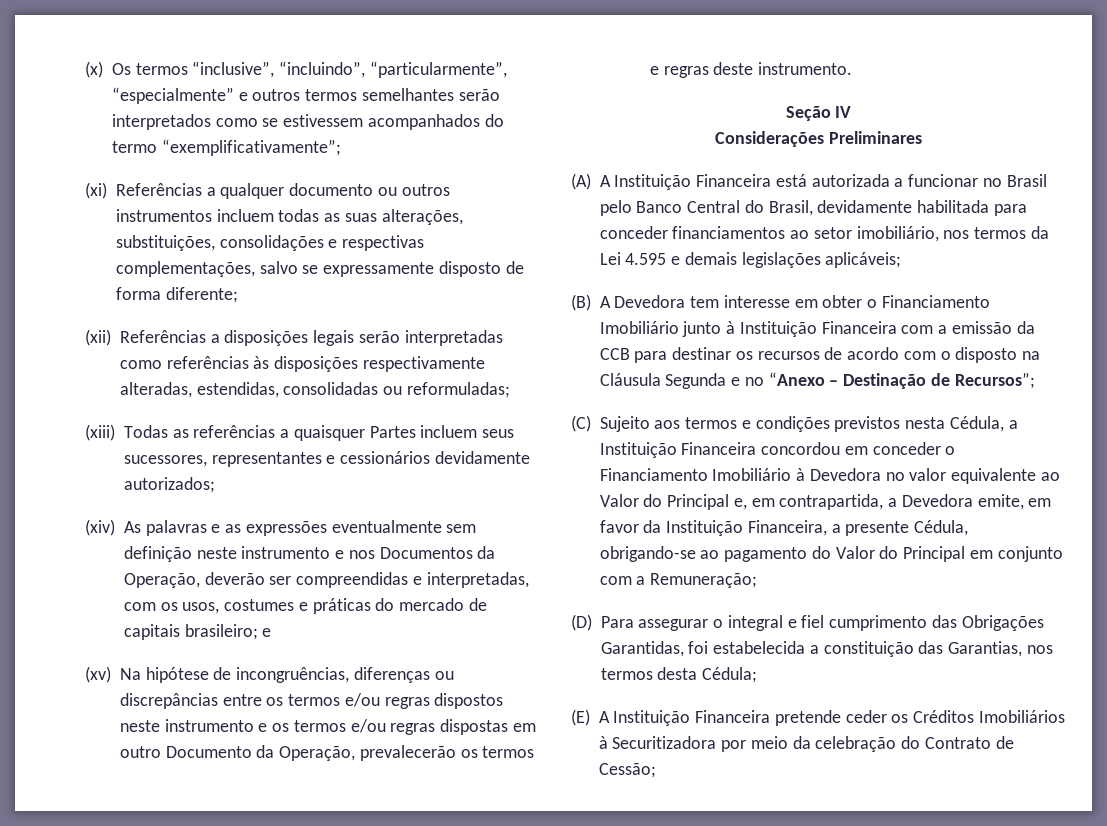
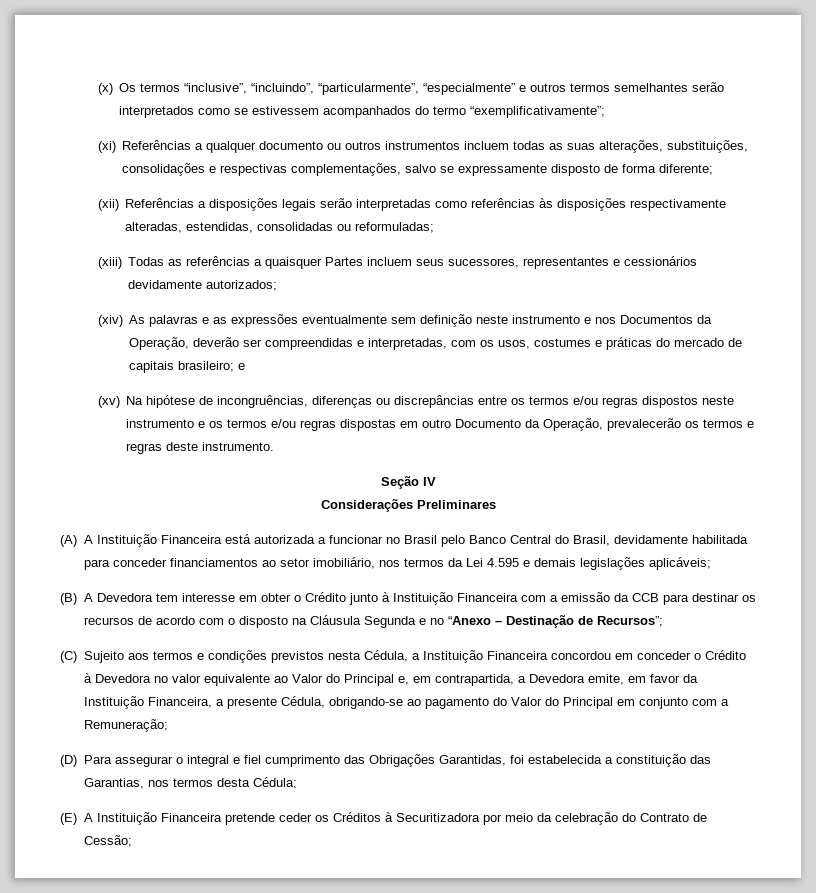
- (B) A Devedora tem interesse em obter o Financiamento Imobiliário junto à Instituição Financeira com a emissão da CCB para destinar os recursos de acordo com o disposto na Cláusula Segunda e no “Anexo – Destinação de Recursos”;
+ (B) A Devedora tem interesse em obter o Crédito junto à Instituição Financeira com a emissão da CCB para destinar os recursos de acordo com o disposto na Cláusula Segunda e no “Anexo – Destinação de Recursos”;
- (C) Sujeito aos termos e condições previstos nesta Cédula, a Instituição Financeira concordou em conceder o Financiamento Imobiliário à Devedora no valor equivalente ao Valor do Principal e, em contrapartida, a Devedora emite, em favor da Instituição Financeira, a presente Cédula, obrigando-se ao pagamento do Valor do Principal em conjunto com a Remuneração;
+ (C) Sujeito aos termos e condições previstos nesta Cédula, a Instituição Financeira concordou em conceder o Crédito à Devedora no valor equivalente ao Valor do Principal e, em contrapartida, a Devedora emite, em favor da Instituição Financeira, a presente Cédula, obrigando-se ao pagamento do Valor do Principal em conjunto com a Remuneração;
- (E) A Instituição Financeira pretende ceder os Créditos Imobiliários à Securitizadora por meio da celebração do Contrato de Cessão;
+ (E) A Instituição Financeira pretende ceder os Créditos à Securitizadora por meio da celebração do Contrato de Cessão;

